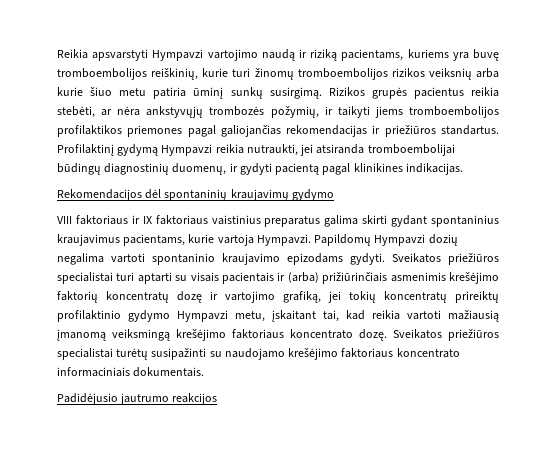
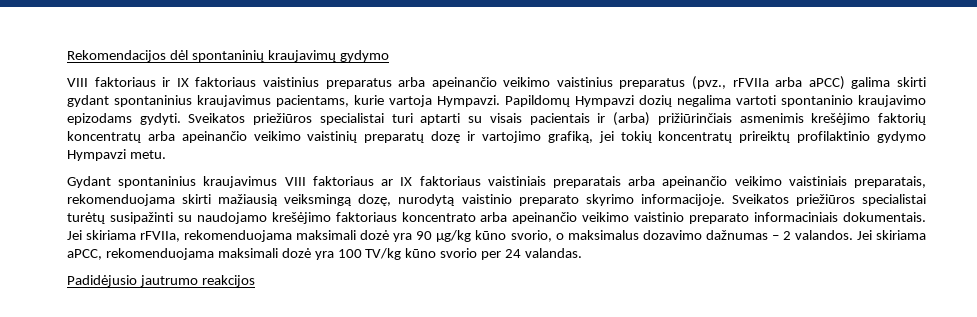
- Reikia apsvarstyti Hympavzi vartojimo naudą ir riziką pacientams, kuriems yra buvę tromboembolijos reiškinių, kurie turi žinomų tromboembolijos rizikos veiksnių arba kurie šiuo metu patiria ūminį sunkų susirgimą. Rizikos grupės pacientus reikia stebėti, ar nėra ankstyvųjų trombozės požymių, ir taikyti jiems tromboembolijos profilaktikos priemones pagal galiojančias rekomendacijas ir priežiūros standartus. Profilaktinį gydymą Hympavzi reikia nutraukti, jei atsiranda tromboembolijai būdingų diagnostinių duomenų, ir gydyti pacientą pagal klinikines indikacijas.
- VIII faktoriaus ir IX faktoriaus vaistinius preparatus galima skirti gydant spontaninius kraujavimus pacientams, kurie vartoja Hympavzi.
+ VIII faktoriaus ir IX faktoriaus vaistinius preparatus arba apeinančio veikimo vaistinius preparatus (pvz., rFVIIa arba aPCC) galima skirti gydant spontaninius kraujavimus pacientams, kurie vartoja Hympavzi.
- Sveikatos priežiūros specialistai turi aptarti su visais pacientais ir (arba) prižiūrinčiais asmenimis krešėjimo faktorių koncentratų dozę ir vartojimo grafiką, jei tokių koncentratų prireiktų profilaktinio gydymo Hympavzi metu, įskaitant tai, kad reikia vartoti mažiausią įmanomą veiksmingą krešėjimo faktoriaus koncentrato dozę.
+ Sveikatos priežiūros specialistai turi aptarti su visais pacientais ir (arba) prižiūrinčiais asmenimis krešėjimo faktorių koncentratų arba apeinančio veikimo vaistinių preparatų dozę ir vartojimo grafiką, jei tokių koncentratų prireiktų profilaktinio gydymo Hympavzi metu.
+ Gydant spontaninius kraujavimus VIII faktoriaus ar IX faktoriaus vaistiniais preparatais arba apeinančio veikimo vaistiniais preparatais, rekomenduojama skirti mažiausią veiksmingą dozę, nurodytą vaistinio preparato skyrimo informacijoje.
- Sveikatos priežiūros specialistai turėtų susipažinti su naudojamo krešėjimo faktoriaus koncentrato informaciniais dokumentais.
+ Sveikatos priežiūros specialistai turėtų susipažinti su naudojamo krešėjimo faktoriaus koncentrato arba apeinančio veikimo vaistinio preparato informaciniais dokumentais. Jei skiriama rFVIIa, rekomenduojama maksimali dozė yra 90 μg/kg kūno svorio, o maksimalus dozavimo dažnumas – 2 valandos. Jei skiriama aPCC, rekomenduojama maksimali dozė yra 100 TV/kg kūno svorio per 24 valandas.

